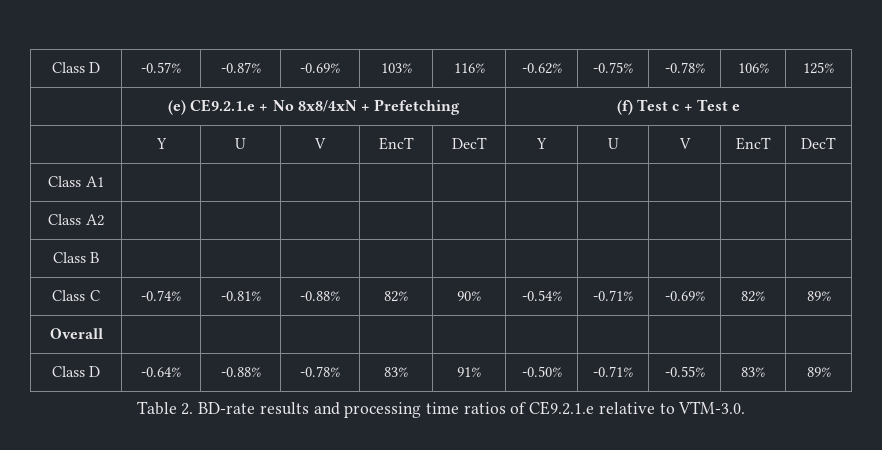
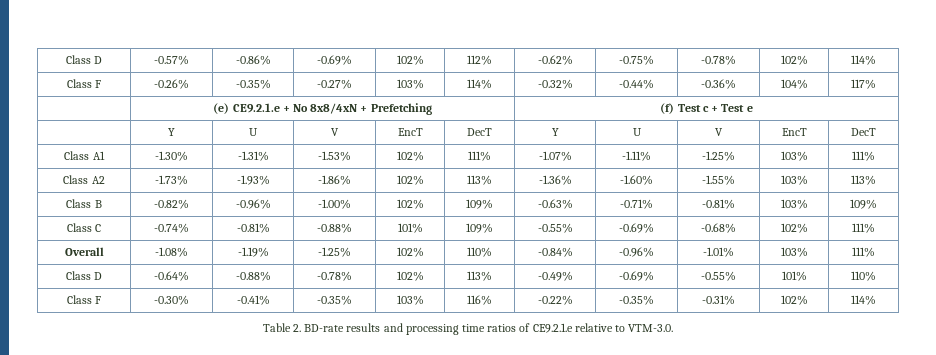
- Class D | -0.57% | -0.87% | -0.69% | 103% | 116% | -0.62% | -0.75% | -0.78% | 106% | 125%
+ Class D | -0.57% | -0.86% | -0.69% | 102% | 112% | -0.62% | -0.75% | -0.78% | 102% | 114%
+ Class F | -0.26% | -0.35% | -0.27% | 103% | 114% | -0.32% | -0.44% | -0.36% | 104% | 117%
- Class A1 | | | | | | | | | |
- Class A2 | | | | | | | | | |
- Class B | | | | | | | | | |
+ Class A1 | -1.30% | -1.31% | -1.53% | 102% | 111% | -1.07% | -1.11% | -1.25% | 103% | 111%
+ Class A2 | -1.73% | -1.93% | -1.86% | 102% | 113% | -1.36% | -1.60% | -1.55% | 103% | 113%
+ Class B | -0.82% | -0.96% | -1.00% | 102% | 109% | -0.63% | -0.71% | -0.81% | 103% | 109%
- Class C | -0.74% | -0.81% | -0.88% | 82% | 90% | -0.54% | -0.71% | -0.69% | 82% | 89%
- Overall | | | | | | | | | |
+ Class C | -0.74% | -0.81% | -0.88% | 101% | 109% | -0.55% | -0.69% | -0.68% | 102% | 111%
+ Overall | -1.08% | -1.19% | -1.25% | 102% | 110% | -0.84% | -0.96% | -1.01% | 103% | 111%
- Class D | -0.64% | -0.88% | -0.78% | 83% | 91% | -0.50% | -0.71% | -0.55% | 83% | 89%
+ Class D | -0.64% | -0.88% | -0.78% | 102% | 113% | -0.49% | -0.69% | -0.55% | 101% | 110%
+ Class F | -0.30% | -0.41% | -0.35% | 103% | 116% | -0.22% | -0.35% | -0.31% | 102% | 114%

